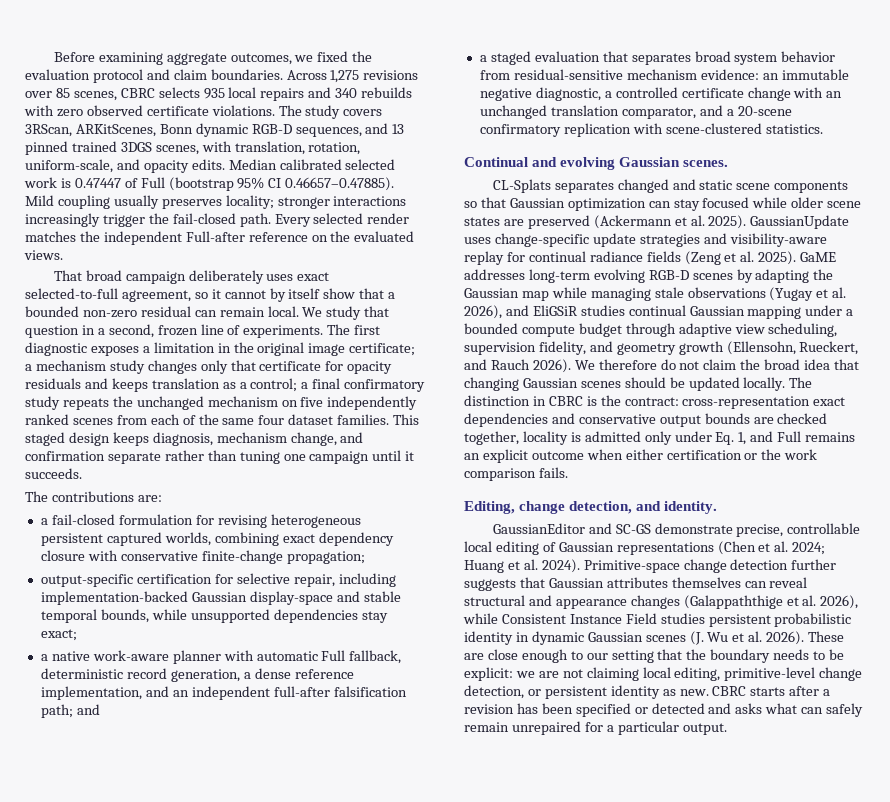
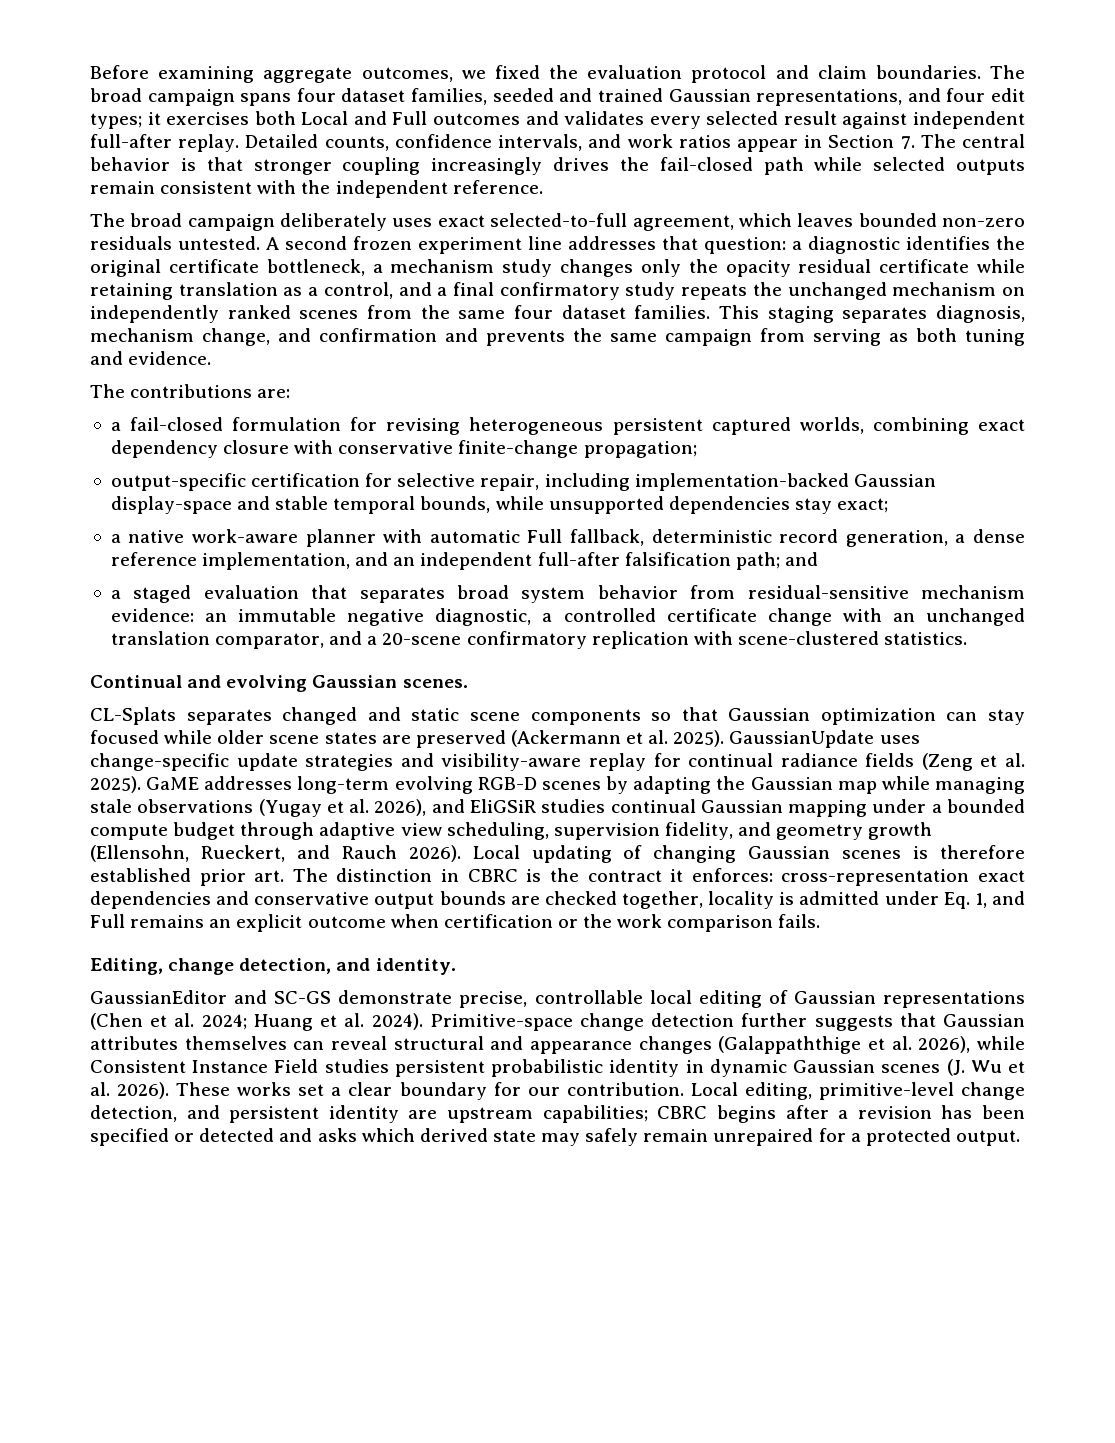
- Across 1,275 revisions over 85 scenes, CBRC selects 935 local repairs and 340 rebuilds with zero observed certificate violations. The study covers 3RScan, ARKitScenes, Bonn dynamic RGB-D sequences, and 13 pinned trained 3DGS scenes, with translation, rotation, uniform-scale, and opacity edits. Median calibrated selected work is 0.47447 of Full (bootstrap 95% CI 0.46657–0.47885). Mild coupling usually preserves locality; stronger interactions increasingly trigger the fail-closed path. Every selected render matches the independent Full-after reference on the evaluated views.
- That broad campaign deliberately uses exact selected-to-full agreement, so it cannot by itself show that a bounded non-zero residual can remain local. We study that question in a second, frozen line of experiments. The first diagnostic exposes a limitation in the original image certificate; a mechanism study changes only that certificate for opacity residuals and keeps translation as a control; a final confirmatory study repeats the unchanged mechanism on five independently ranked scenes from each of the same four dataset families.
+ The broad campaign spans four dataset families, seeded and trained Gaussian representations, and four edit types; it exercises both Local and Full outcomes and validates every selected result against independent full-after replay. Detailed counts, confidence intervals, and work ratios appear in Section 7. The central behavior is that stronger coupling increasingly drives the fail-closed path while selected outputs remain consistent with the independent reference.
+ The broad campaign deliberately uses exact selected-to-full agreement, which leaves bounded non-zero residuals untested. A second frozen experiment line addresses that question: a diagnostic identifies the original certificate bottleneck, a mechanism study changes only the opacity residual certificate while retaining translation as a control, and a final confirmatory study repeats the unchanged mechanism on independently ranked scenes from the same four dataset families.
- This staged design keeps diagnosis, mechanism change, and confirmation separate rather than tuning one campaign until it succeeds.
+ This staging separates diagnosis, mechanism change, and confirmation and prevents the same campaign from serving as both tuning and evidence.
- We therefore do not claim the broad idea that changing Gaussian scenes should be updated locally. The distinction in CBRC is the contract: cross-representation exact dependencies and conservative output bounds are checked together, locality is admitted only under Eq. 1, and Full remains an explicit outcome when either certification or the work comparison fails.
+ Local updating of changing Gaussian scenes is therefore established prior art. The distinction in CBRC is the contract it enforces: cross-representation exact dependencies and conservative output bounds are checked together, locality is admitted under Eq. 1, and Full remains an explicit outcome when certification or the work comparison fails.
- These are close enough to our setting that the boundary needs to be explicit: we are not claiming local editing, primitive-level change detection, or persistent identity as new. CBRC starts after a revision has been specified or detected and asks what can safely remain unrepaired for a particular output.
+ These works set a clear boundary for our contribution. Local editing, primitive-level change detection, and persistent identity are upstream capabilities; CBRC begins after a revision has been specified or detected and asks which derived state may safely remain unrepaired for a protected output.

